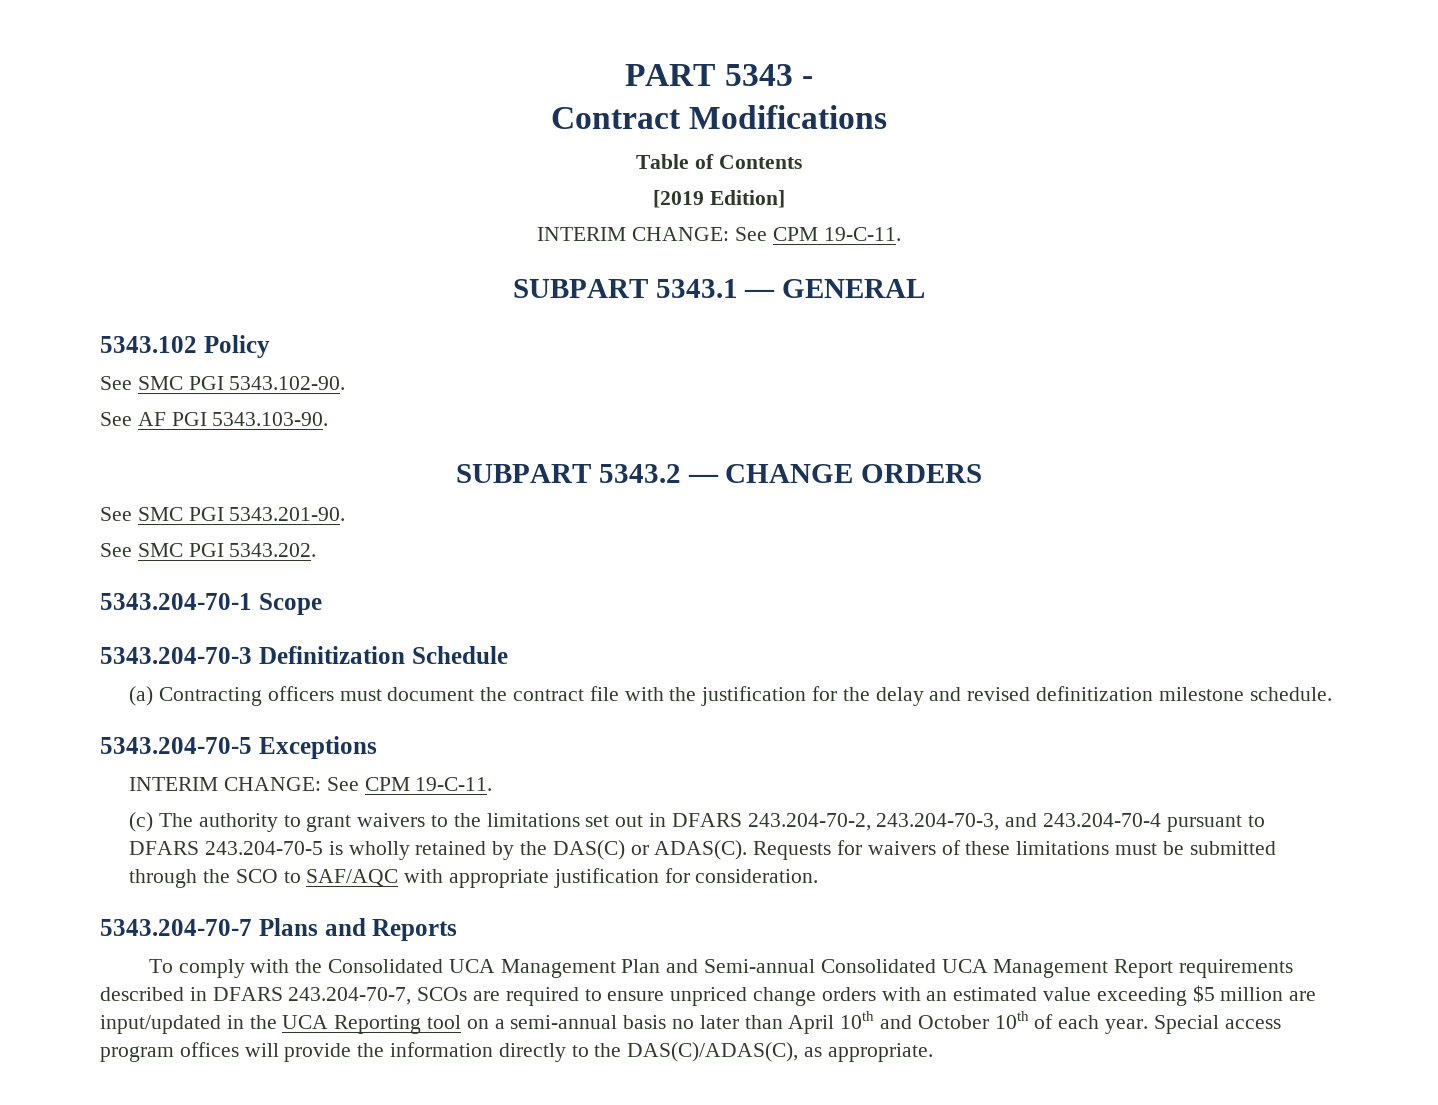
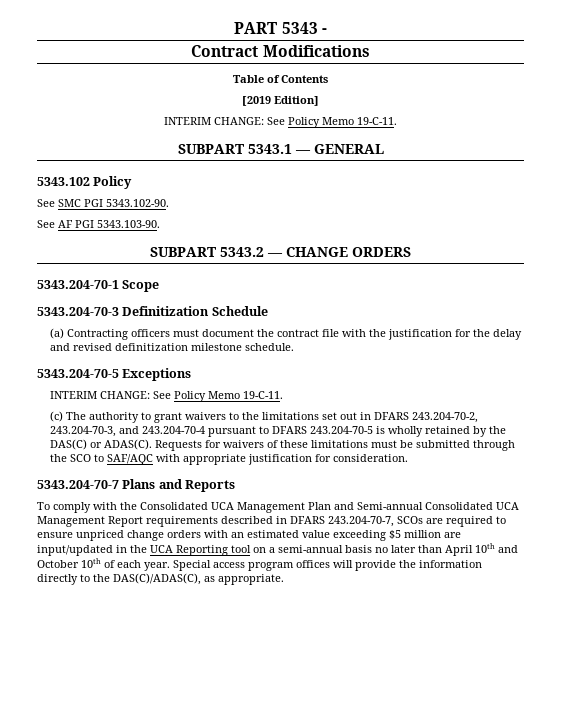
  [2019 Edition]
- INTERIM CHANGE: See CPM 19-C-11.
+ INTERIM CHANGE: See Policy Memo 19-C-11.
- See SMC PGI 5343.201-90.
- See SMC PGI 5343.202.
  5343.204-70-5 Exceptions
- INTERIM CHANGE: See CPM 19-C-11.
+ INTERIM CHANGE: See Policy Memo 19-C-11.

